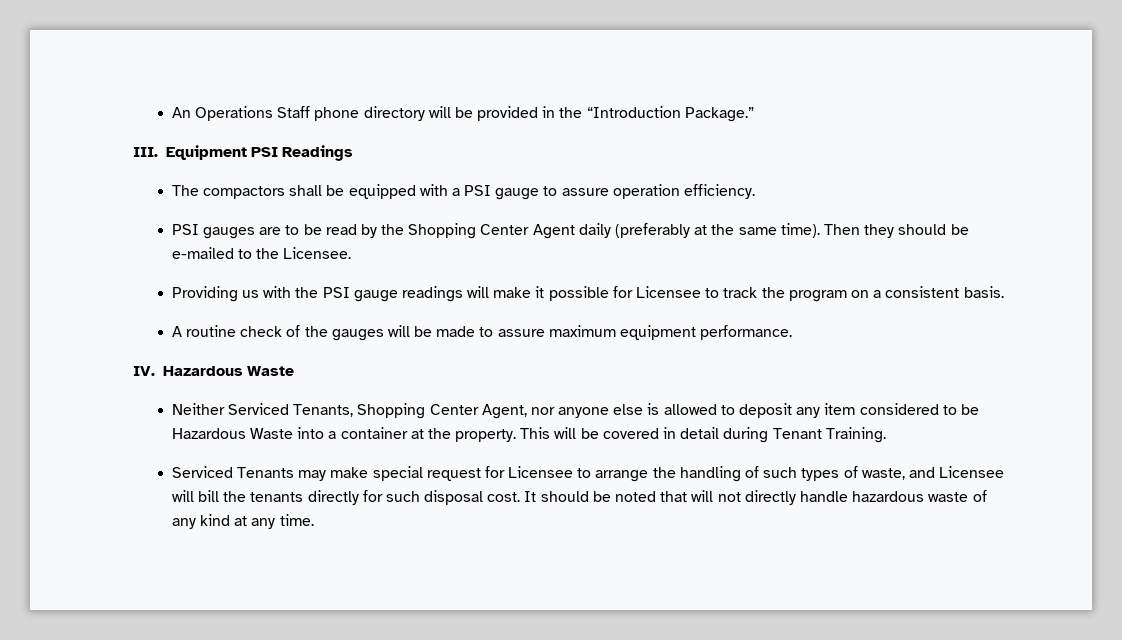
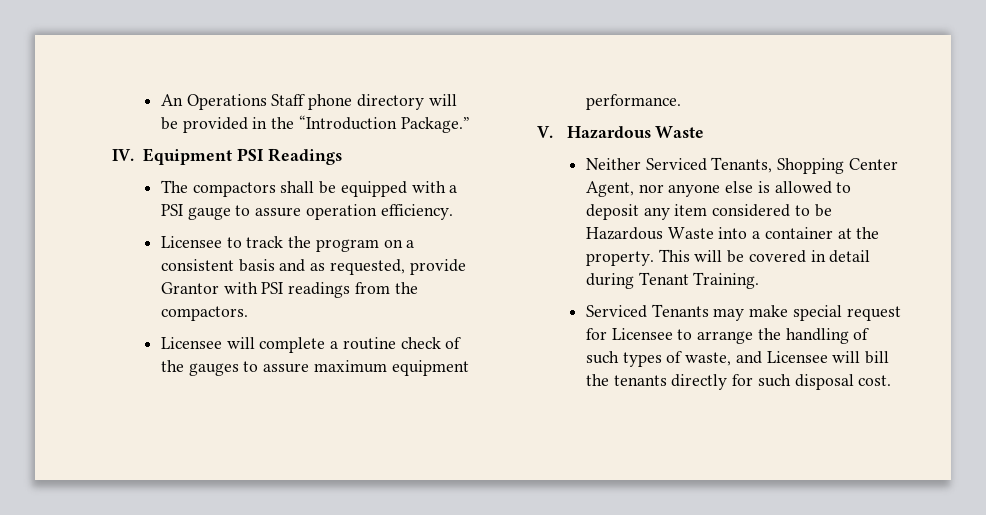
- III. Equipment PSI Readings
+ IV. Equipment PSI Readings
- PSI gauges are to be read by the Shopping Center Agent daily (preferably at the same time). Then they should be e-mailed to the Licensee.
- Providing us with the PSI gauge readings will make it possible for Licensee to track the program on a consistent basis.
- A routine check of the gauges will be made to assure maximum equipment performance.
+ Licensee to track the program on a consistent basis and as requested, provide Grantor with PSI readings from the compactors.
+ Licensee will complete a routine check of the gauges to assure maximum equipment performance.
- IV. Hazardous Waste
+ V. Hazardous Waste
- It should be noted that will not directly handle hazardous waste of any kind at any time.

